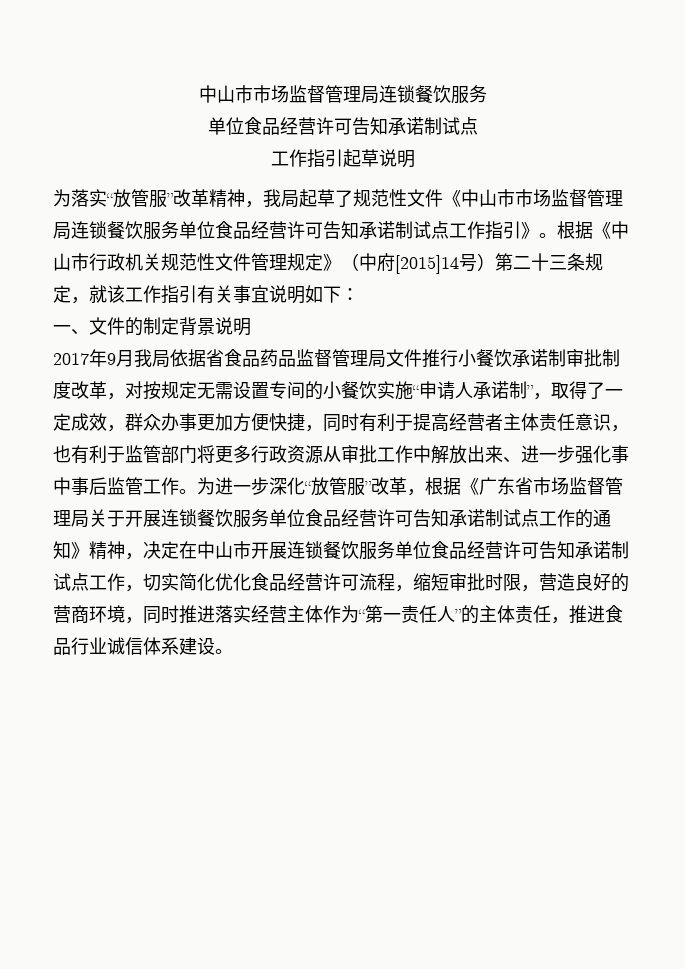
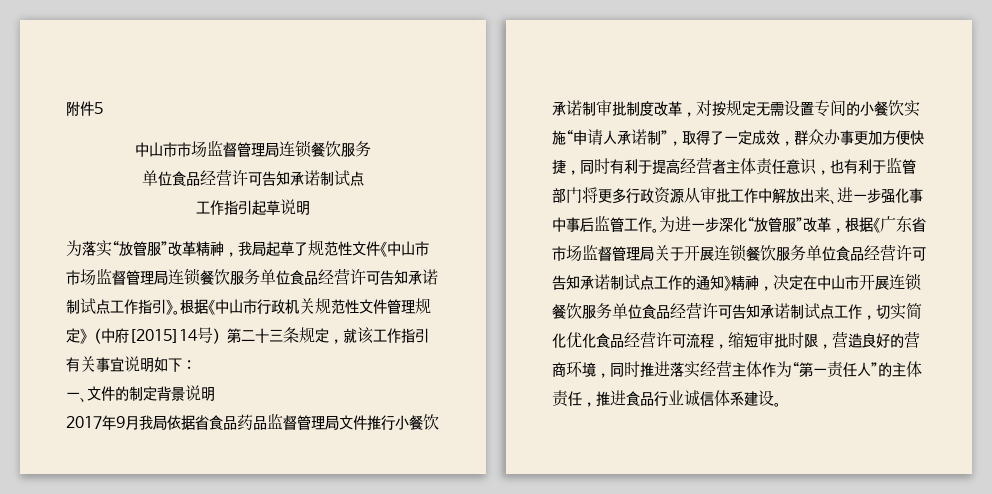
+ 附件5

